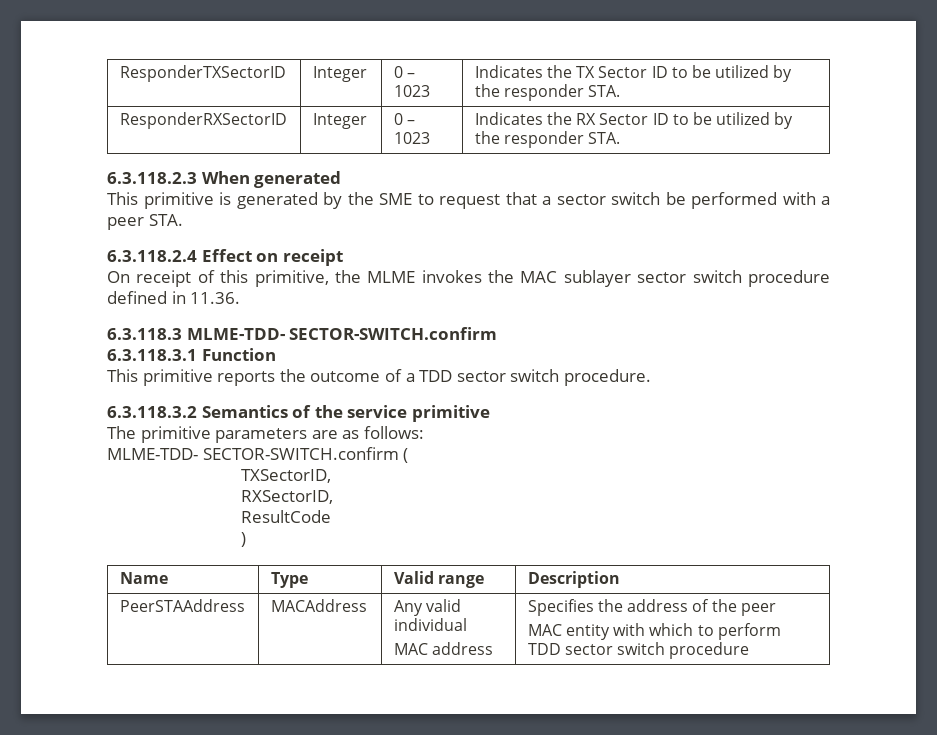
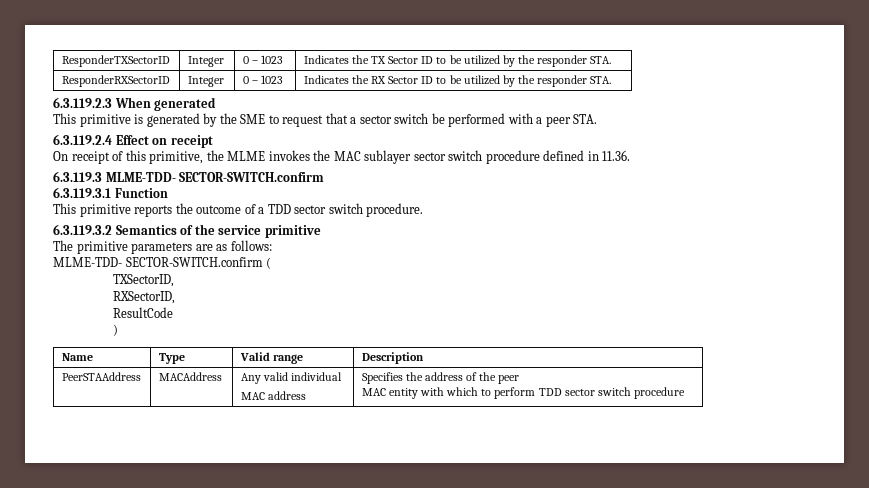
- 6.3.118.2.3 When generated
+ 6.3.119.2.3 When generated
- 6.3.118.2.4 Effect on receipt
+ 6.3.119.2.4 Effect on receipt
- 6.3.118.3 MLME-TDD- SECTOR-SWITCH.confirm
+ 6.3.119.3 MLME-TDD- SECTOR-SWITCH.confirm
- 6.3.118.3.1 Function
+ 6.3.119.3.1 Function
- 6.3.118.3.2 Semantics of the service primitive
+ 6.3.119.3.2 Semantics of the service primitive

